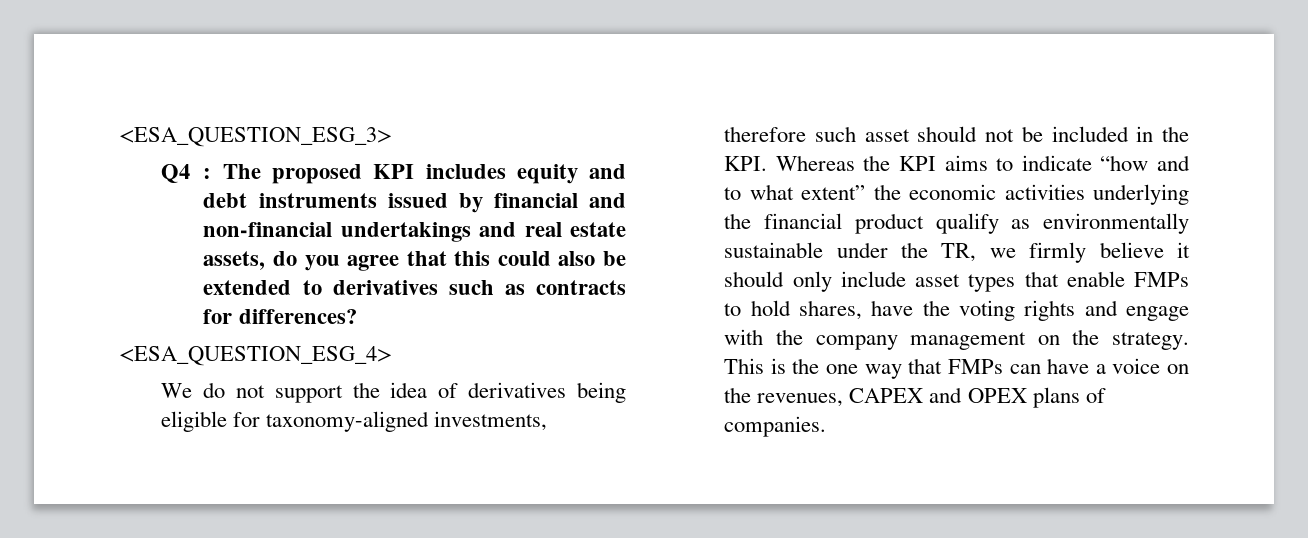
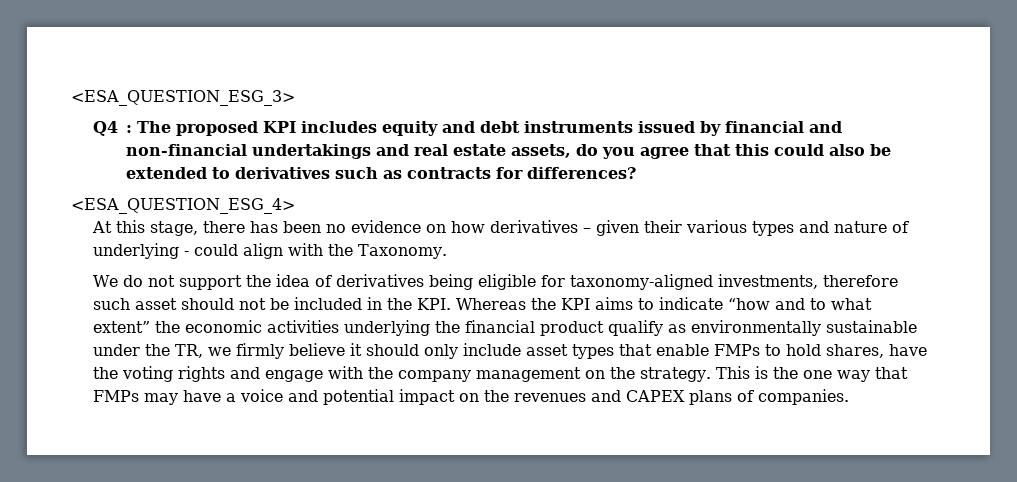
+ At this stage, there has been no evidence on how derivatives – given their various types and nature of underlying - could align with the Taxonomy.
- This is the one way that FMPs can have a voice on the revenues, CAPEX and OPEX plans of companies.
+ This is the one way that FMPs may have a voice and potential impact on the revenues and CAPEX plans of companies.

